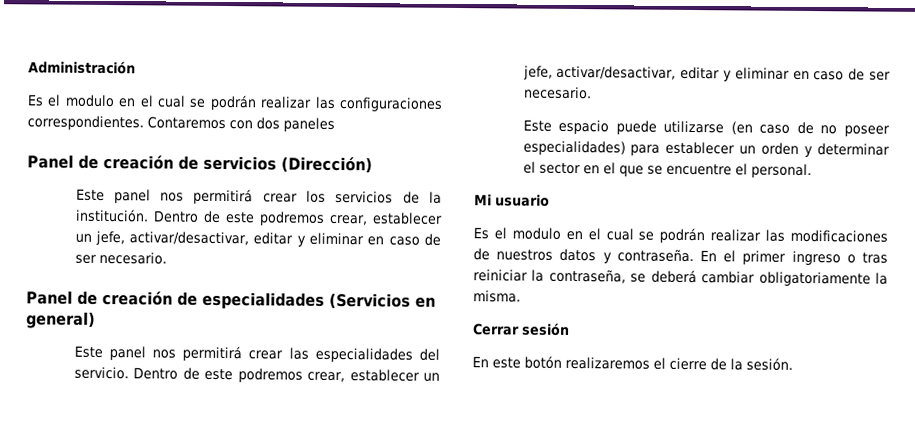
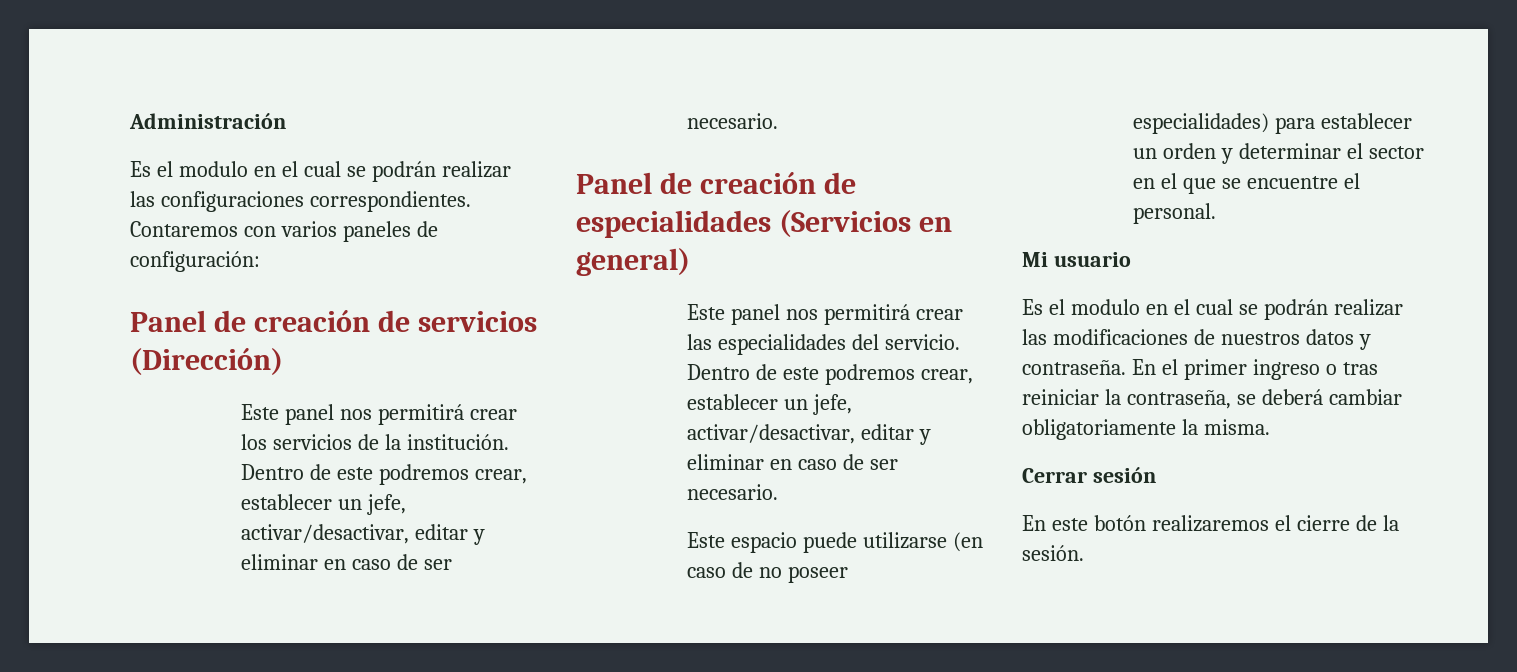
- Contaremos con dos paneles
+ Contaremos con varios paneles de configuración:

